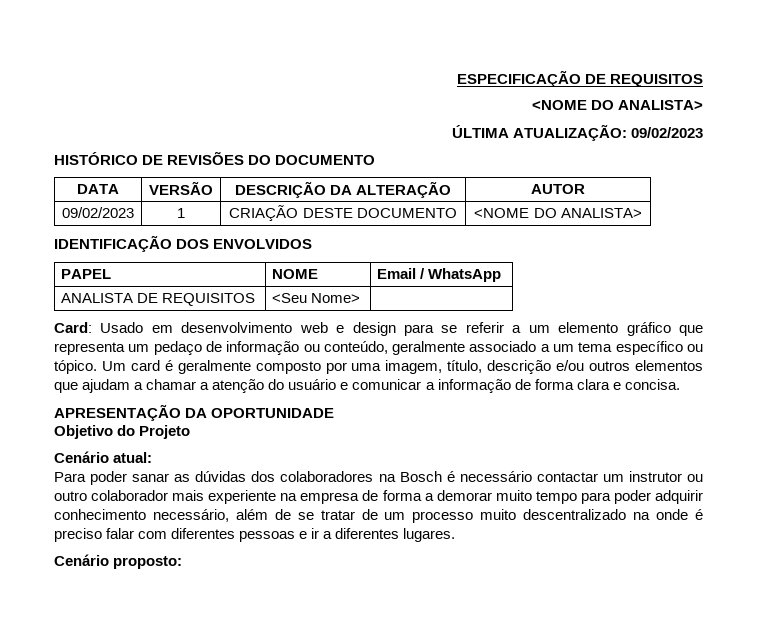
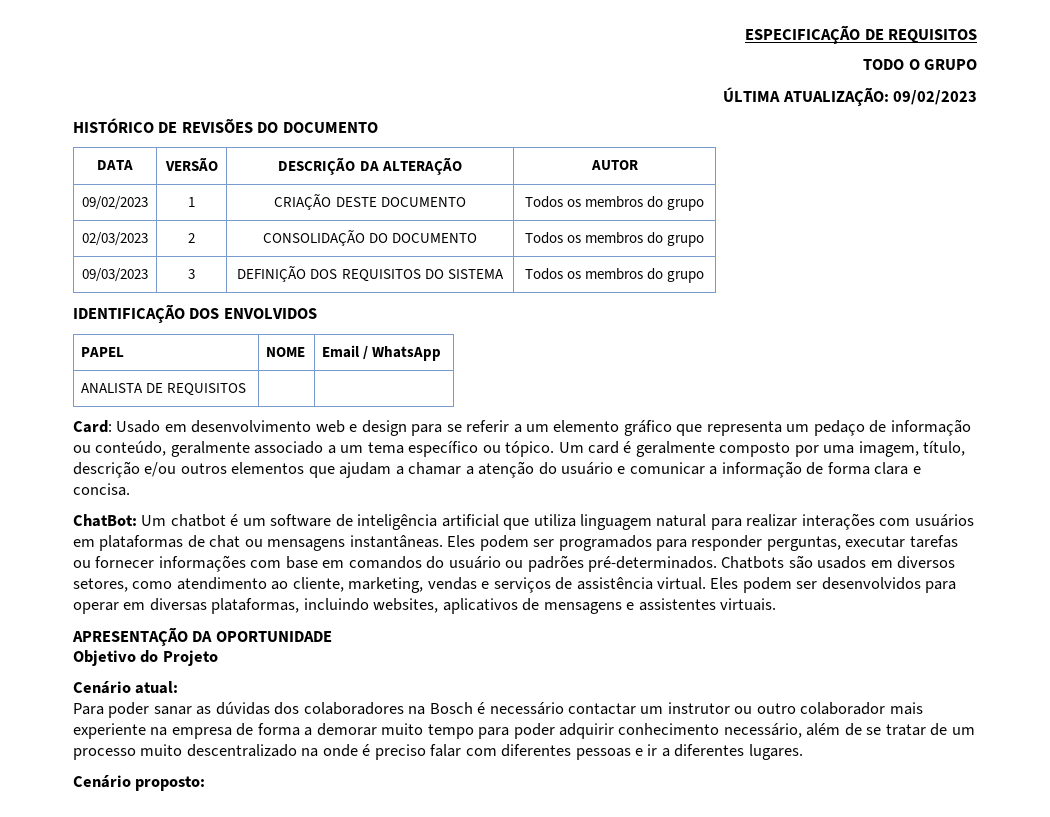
  ESPECIFICAÇÃO DE REQUISITOS
- <NOME DO ANALISTA>
+ TODO O GRUPO
- 09/02/2023 | 1 | CRIAÇÃO DESTE DOCUMENTO | <NOME DO ANALISTA>
+ 09/02/2023 | 1 | CRIAÇÃO DESTE DOCUMENTO | Todos os membros do grupo
+ 02/03/2023 | 2 | CONSOLIDAÇÃO DO DOCUMENTO | Todos os membros do grupo
+ 09/03/2023 | 3 | DEFINIÇÃO DOS REQUISITOS DO SISTEMA | Todos os membros do grupo
- ANALISTA DE REQUISITOS | <Seu Nome> |
+ ANALISTA DE REQUISITOS | |
+ ChatBot: Um chatbot é um software de inteligência artificial que utiliza linguagem natural para realizar interações com usuários em plataformas de chat ou mensagens instantâneas. Eles podem ser programados para responder perguntas, executar tarefas ou fornecer informações com base em comandos do usuário ou padrões pré-determinados. Chatbots são usados em diversos setores, como atendimento ao cliente, marketing, vendas e serviços de assistência virtual. Eles podem ser desenvolvidos para operar em diversas plataformas, incluindo websites, aplicativos de mensagens e assistentes virtuais.

